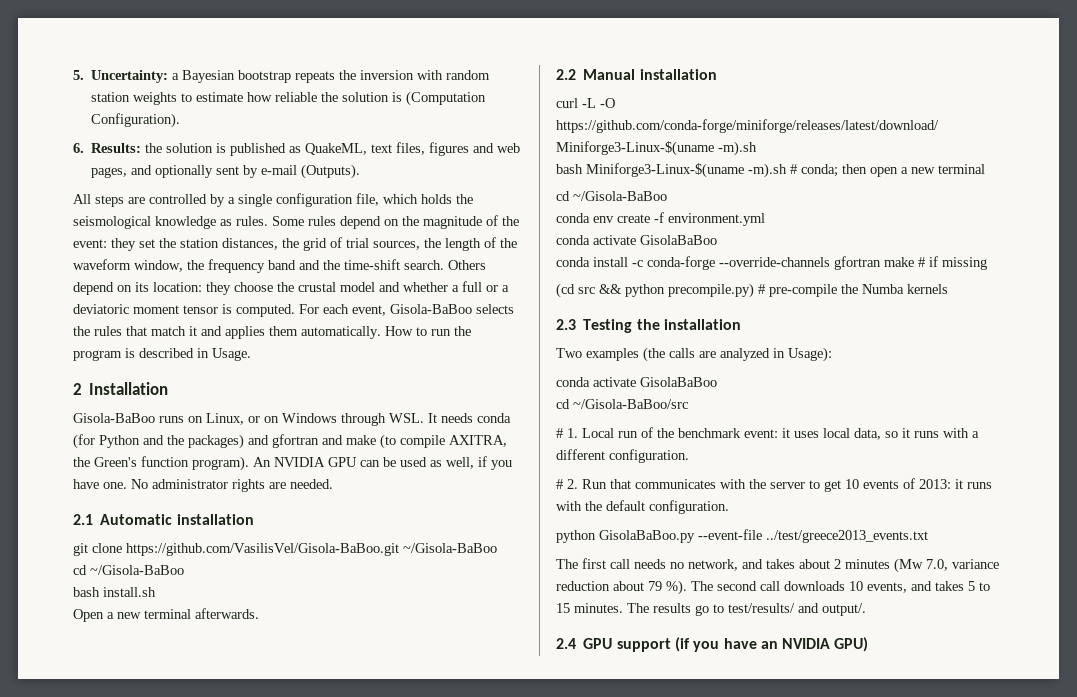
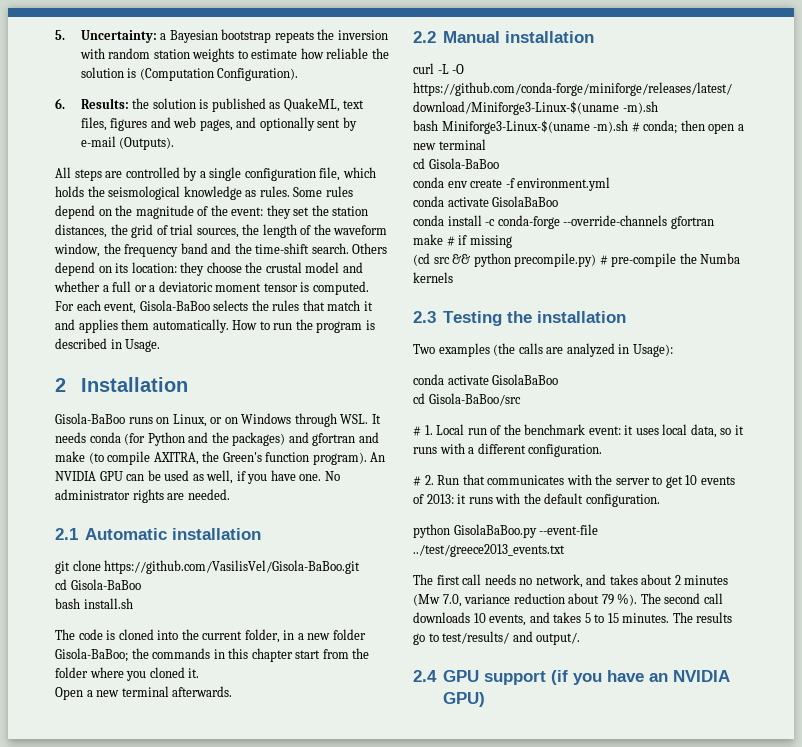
- git clone https://github.com/VasilisVel/Gisola-BaBoo.git ~/Gisola-BaBoo
- cd ~/Gisola-BaBoo
+ git clone https://github.com/VasilisVel/Gisola-BaBoo.git
+ cd Gisola-BaBoo
+ The code is cloned into the current folder, in a new folder Gisola-BaBoo; the commands in this chapter start from the folder where you cloned it.
  bash Miniforge3-Linux-$(uname -m).sh # conda; then open a new terminal
- cd ~/Gisola-BaBoo
+ cd Gisola-BaBoo
- cd ~/Gisola-BaBoo/src
+ cd Gisola-BaBoo/src

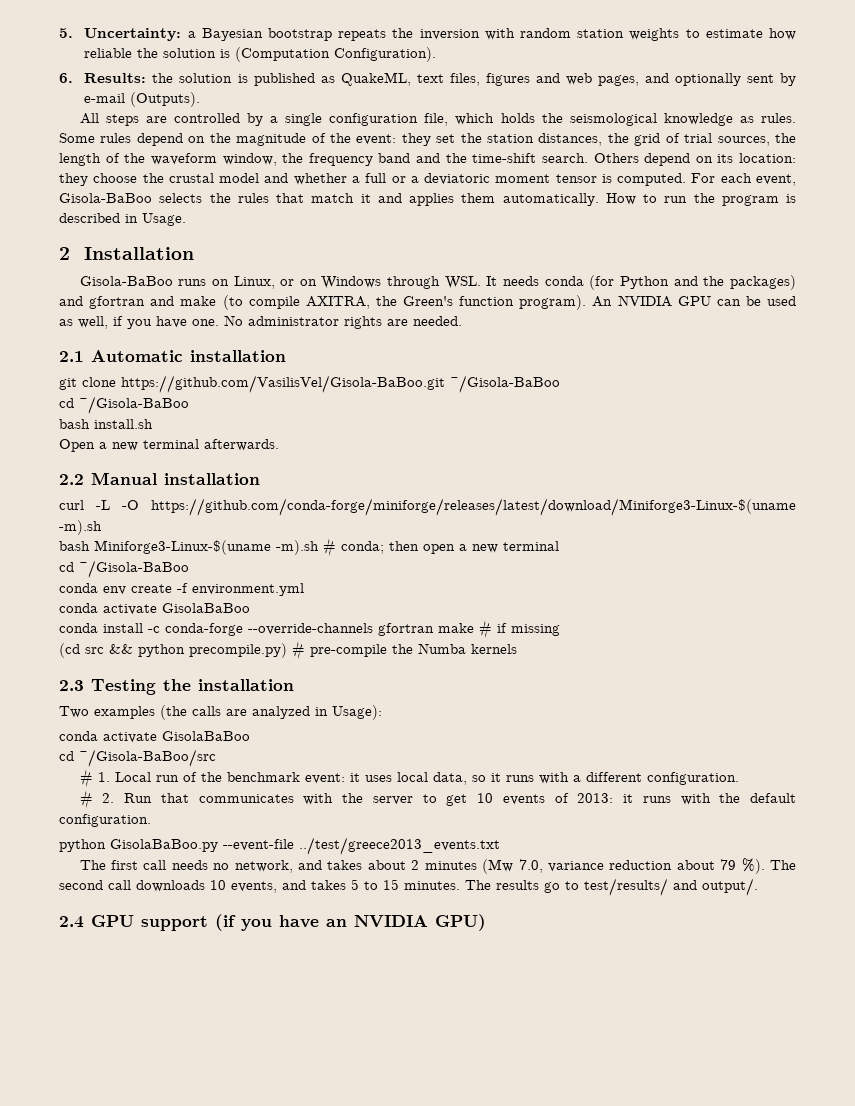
- git clone https://github.com/VasilisVel/Gisola-BaBoo.git
- cd Gisola-BaBoo
+ git clone https://github.com/VasilisVel/Gisola-BaBoo.git ~/Gisola-BaBoo
+ cd ~/Gisola-BaBoo
- The code is cloned into the current folder, in a new folder Gisola-BaBoo; the commands in this chapter start from the folder where you cloned it.
  bash Miniforge3-Linux-$(uname -m).sh # conda; then open a new terminal
- cd Gisola-BaBoo
+ cd ~/Gisola-BaBoo
- cd Gisola-BaBoo/src
+ cd ~/Gisola-BaBoo/src

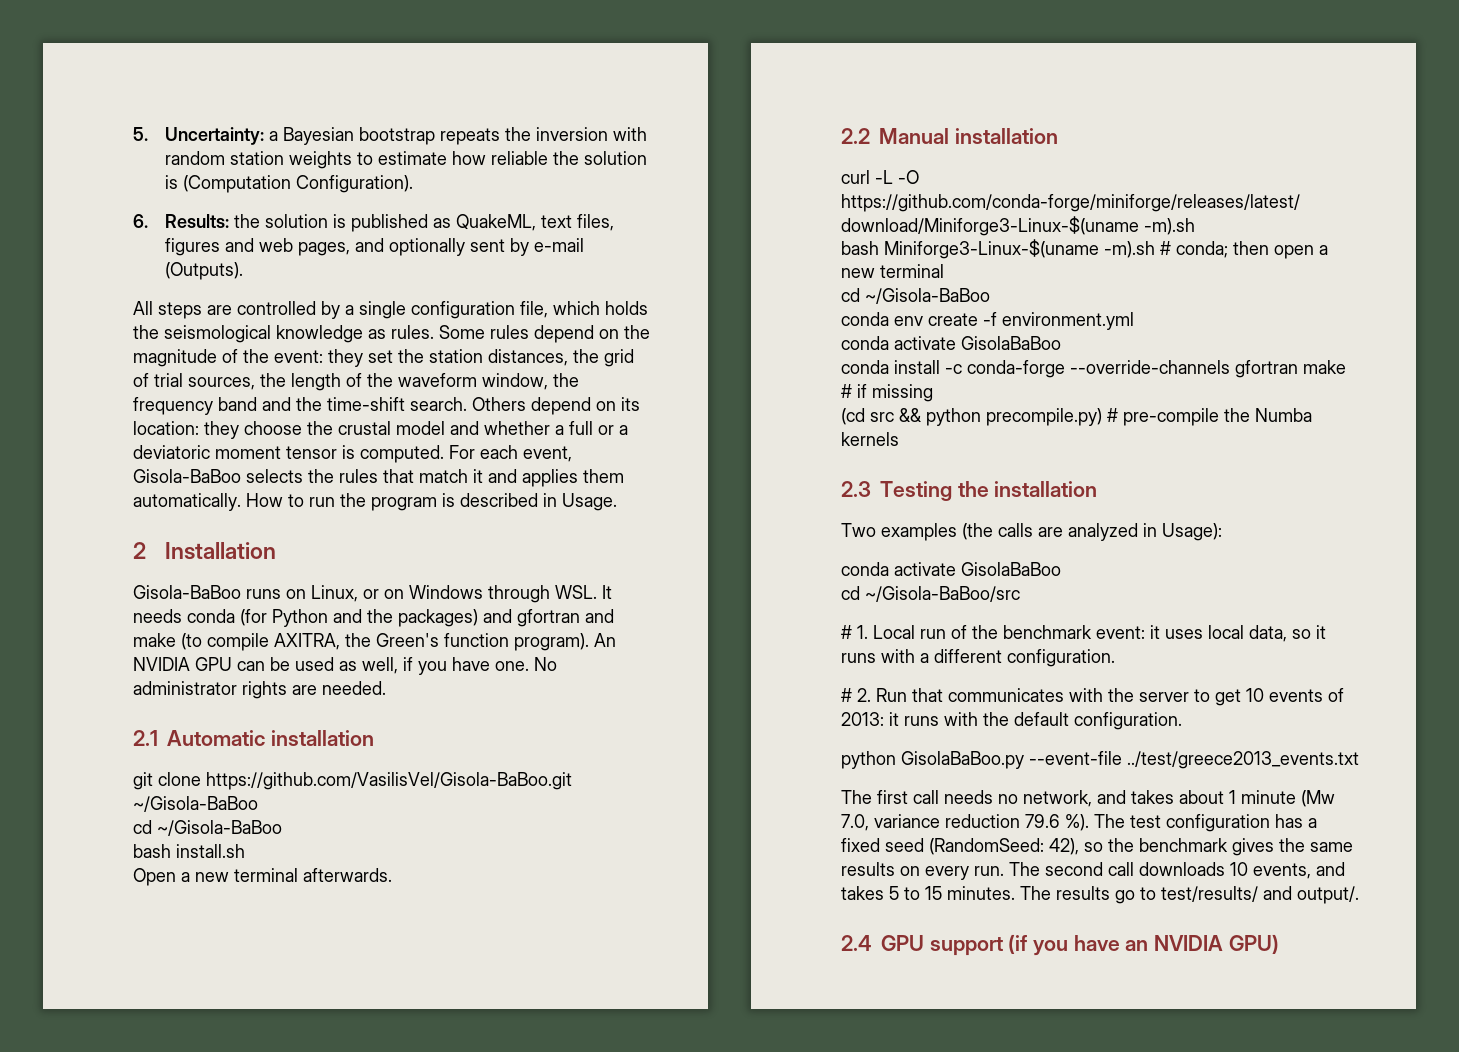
- The first call needs no network, and takes about 2 minutes (Mw 7.0, variance reduction about 79 %).
+ The first call needs no network, and takes about 1 minute (Mw 7.0, variance reduction 79.6 %). The test configuration has a fixed seed (RandomSeed: 42), so the benchmark gives the same results on every run.

